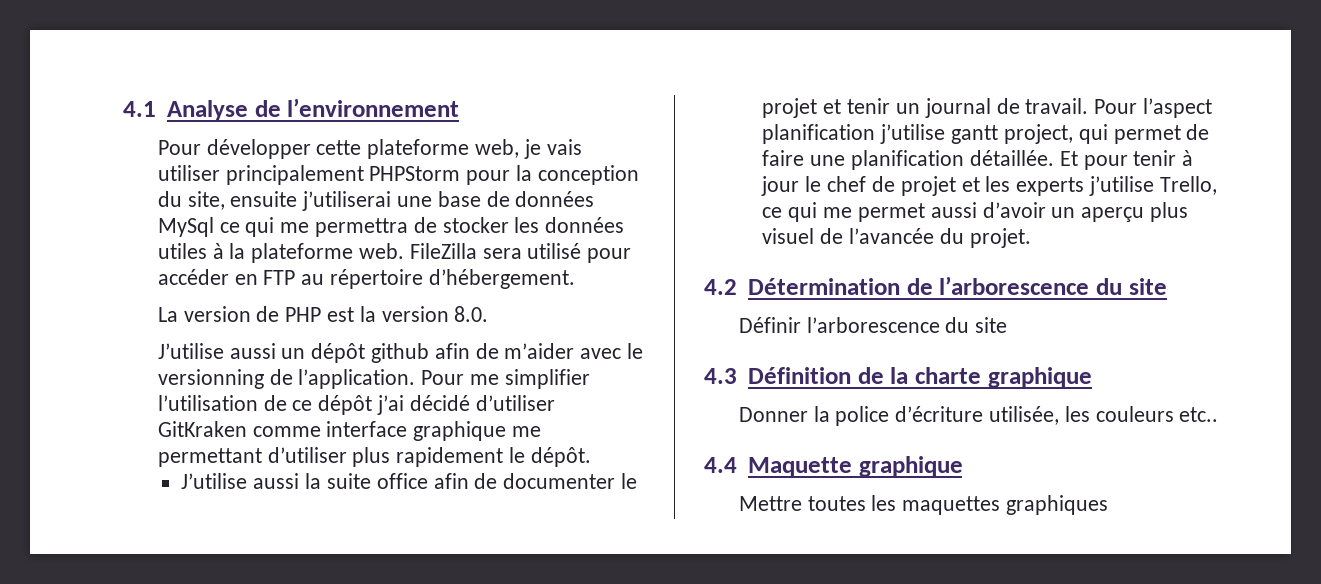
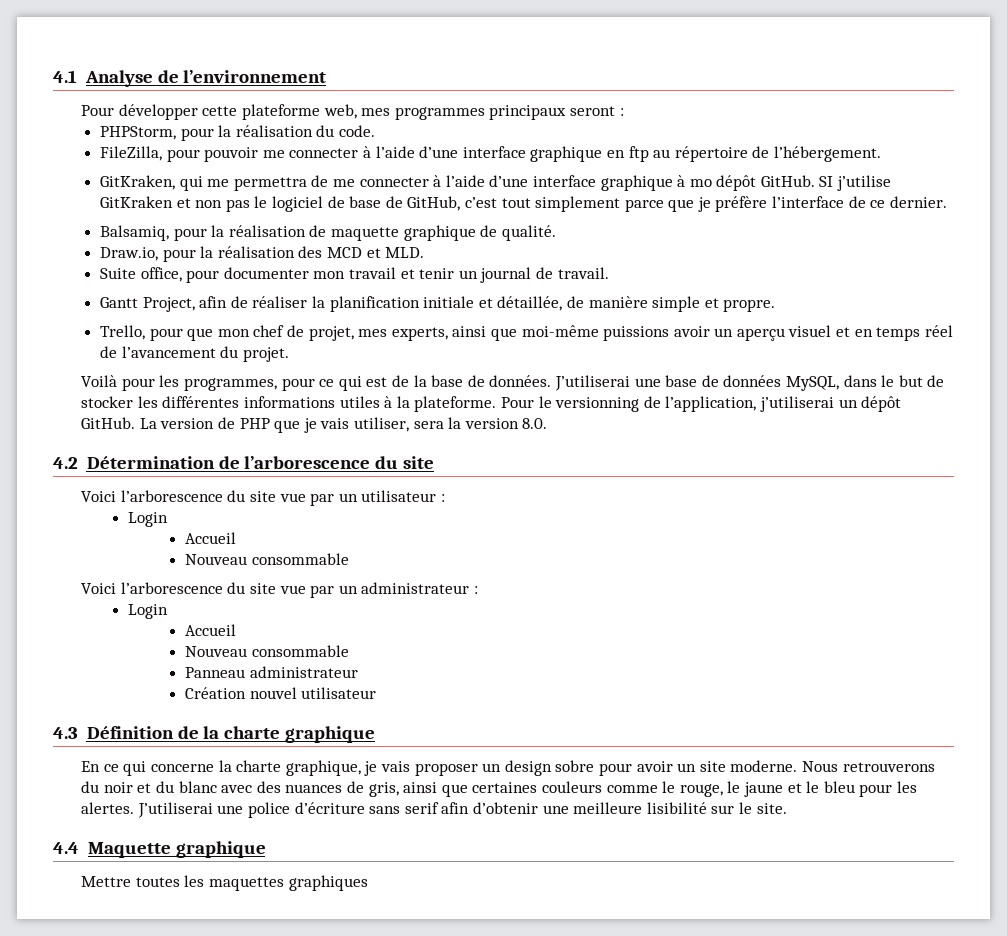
- Pour développer cette plateforme web, je vais utiliser principalement PHPStorm pour la conception du site, ensuite j’utiliserai une base de données MySql ce qui me permettra de stocker les données utiles à la plateforme web. FileZilla sera utilisé pour accéder en FTP au répertoire d’hébergement.
- La version de PHP est la version 8.0.
- J’utilise aussi un dépôt github afin de m’aider avec le versionning de l’application. Pour me simplifier l’utilisation de ce dépôt j’ai décidé d’utiliser GitKraken comme interface graphique me permettant d’utiliser plus rapidement le dépôt.
- J’utilise aussi la suite office afin de documenter le projet et tenir un journal de travail. Pour l’aspect planification j’utilise gantt project, qui permet de faire une planification détaillée. Et pour tenir à jour le chef de projet et les experts j’utilise Trello, ce qui me permet aussi d’avoir un aperçu plus visuel de l’avancée du projet.
+ Pour développer cette plateforme web, mes programmes principaux seront :
+ PHPStorm, pour la réalisation du code.
+ FileZilla, pour pouvoir me connecter à l’aide d’une interface graphique en ftp au répertoire de l’hébergement.
+ GitKraken, qui me permettra de me connecter à l’aide d’une interface graphique à mo dépôt GitHub. SI j’utilise GitKraken et non pas le logiciel de base de GitHub, c’est tout simplement parce que je préfère l’interface de ce dernier.
+ Balsamiq, pour la réalisation de maquette graphique de qualité.
+ Draw.io, pour la réalisation des MCD et MLD.
+ Suite office, pour documenter mon travail et tenir un journal de travail.
+ Gantt Project, afin de réaliser la planification initiale et détaillée, de manière simple et propre.
+ Trello, pour que mon chef de projet, mes experts, ainsi que moi-même puissions avoir un aperçu visuel et en temps réel de l’avancement du projet.
+ Voilà pour les programmes, pour ce qui est de la base de données. J’utiliserai une base de données MySQL, dans le but de stocker les différentes informations utiles à la plateforme. Pour le versionning de l’application, j’utiliserai un dépôt GitHub. La version de PHP que je vais utiliser, sera la version 8.0.
- Définir l’arborescence du site
+ Voici l’arborescence du site vue par un utilisateur :
+ Login
+ Accueil
+ Nouveau consommable
+ Voici l’arborescence du site vue par un administrateur :
+ Login
+ Accueil
+ Nouveau consommable
+ Panneau administrateur
+ Création nouvel utilisateur
- Donner la police d’écriture utilisée, les couleurs etc..
+ En ce qui concerne la charte graphique, je vais proposer un design sobre pour avoir un site moderne. Nous retrouverons du noir et du blanc avec des nuances de gris, ainsi que certaines couleurs comme le rouge, le jaune et le bleu pour les alertes. J’utiliserai une police d’écriture sans serif afin d’obtenir une meilleure lisibilité sur le site.

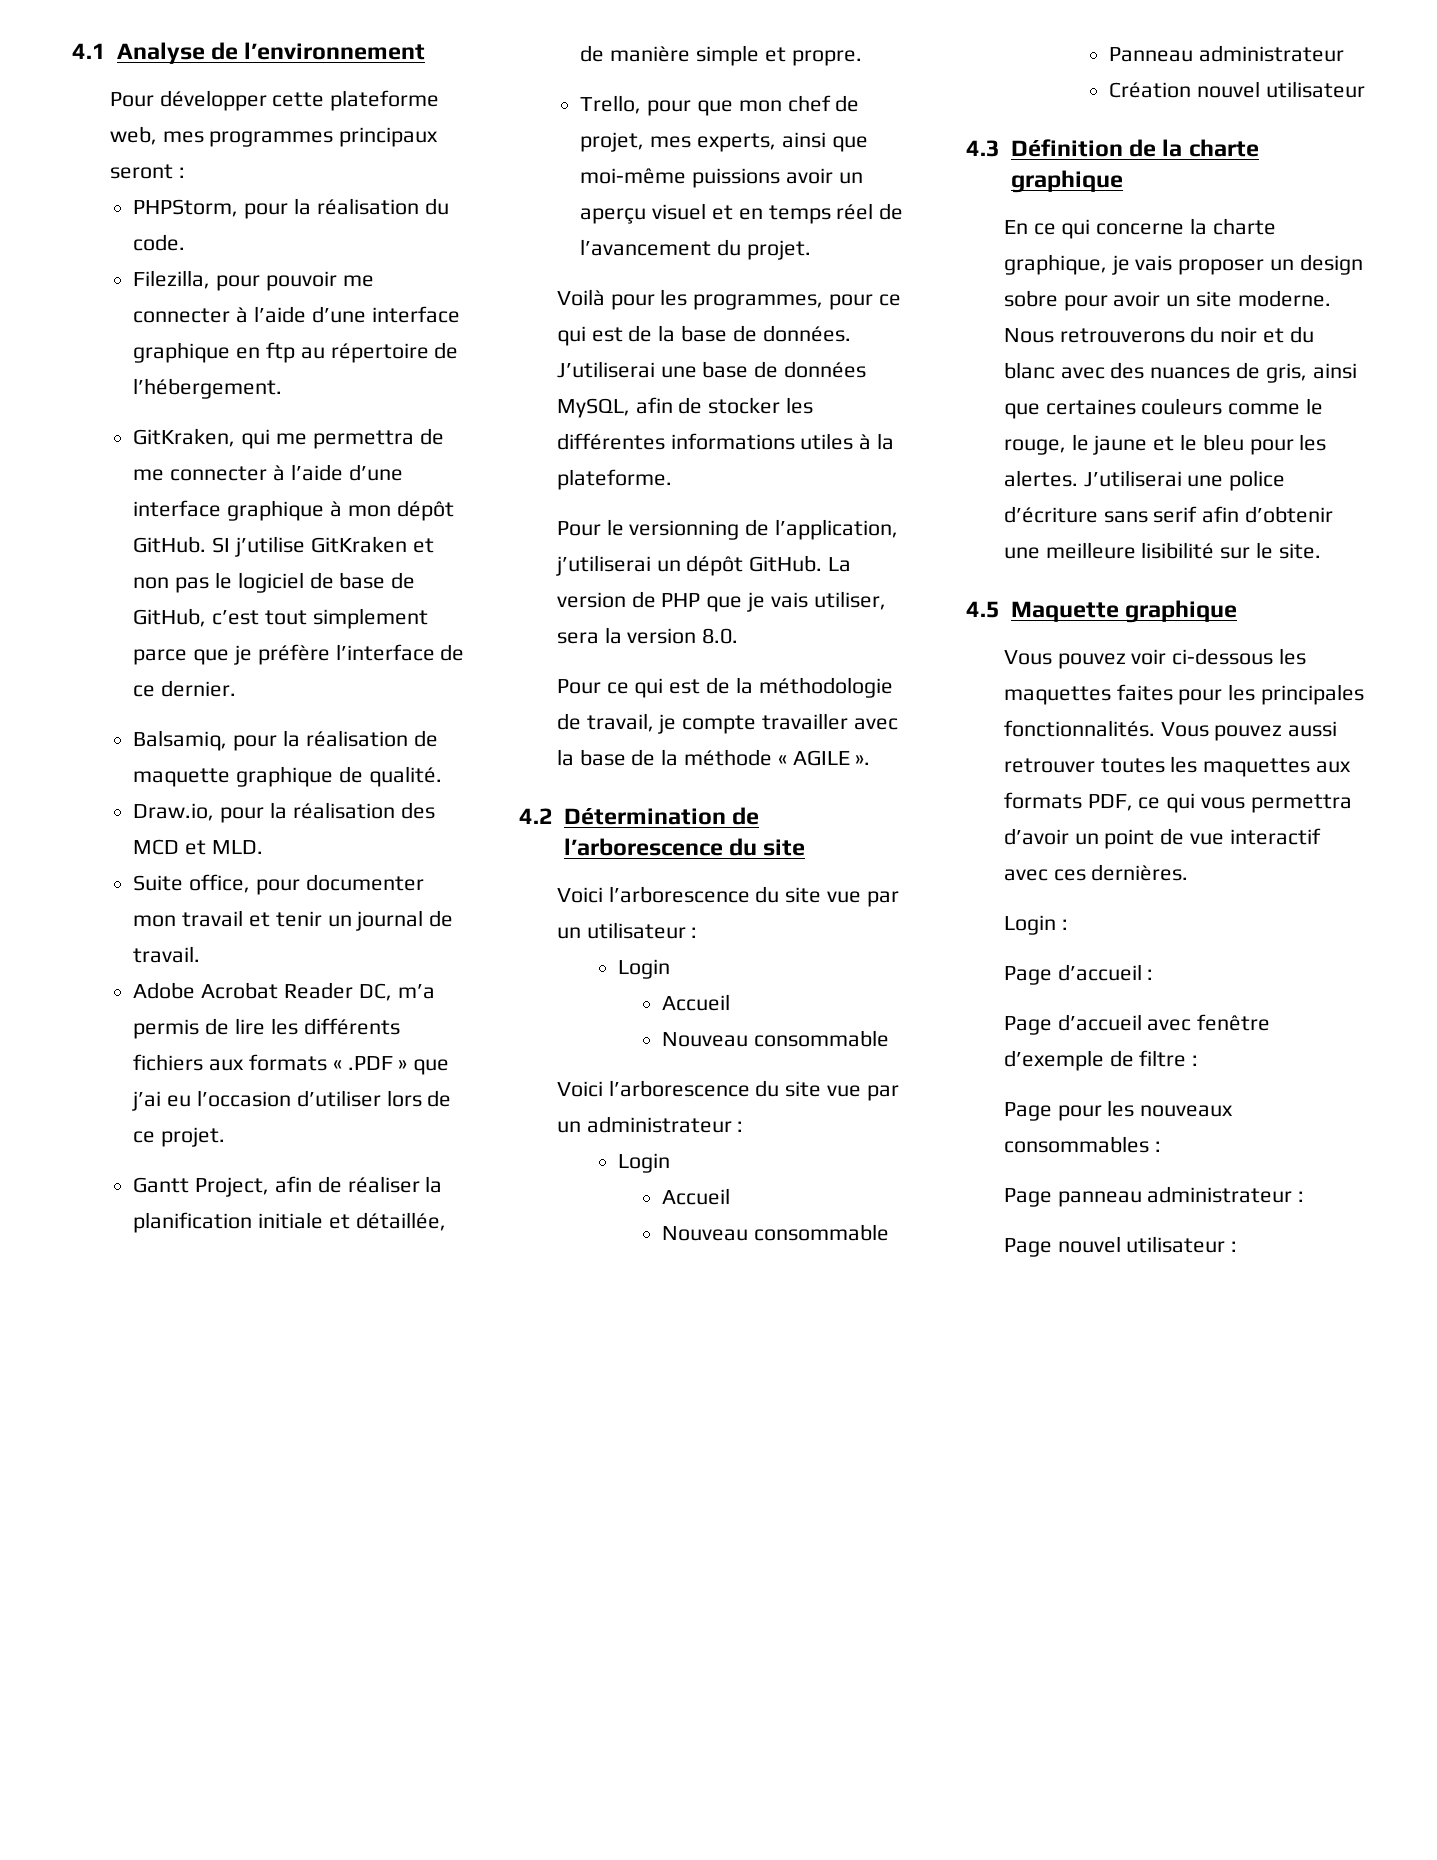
- FileZilla, pour pouvoir me connecter à l’aide d’une interface graphique en ftp au répertoire de l’hébergement.
+ Filezilla, pour pouvoir me connecter à l’aide d’une interface graphique en ftp au répertoire de l’hébergement.
- GitKraken, qui me permettra de me connecter à l’aide d’une interface graphique à mo dépôt GitHub.
+ GitKraken, qui me permettra de me connecter à l’aide d’une interface graphique à mon dépôt GitHub.
+ Adobe Acrobat Reader DC, m’a permis de lire les différents fichiers aux formats « .PDF » que j’ai eu l’occasion d’utiliser lors de ce projet.
- J’utiliserai une base de données MySQL, dans le but de stocker les différentes informations utiles à la plateforme. Pour le versionning de l’application, j’utiliserai un dépôt GitHub.
+ J’utiliserai une base de données MySQL, afin de stocker les différentes informations utiles à la plateforme.
+ Pour le versionning de l’application, j’utiliserai un dépôt GitHub.
+ Pour ce qui est de la méthodologie de travail, je compte travailler avec la base de la méthode « AGILE ».
- 4.4 Maquette graphique
+ 4.5 Maquette graphique
- Mettre toutes les maquettes graphiques
+ Vous pouvez voir ci-dessous les maquettes faites pour les principales fonctionnalités. Vous pouvez aussi retrouver toutes les maquettes aux formats PDF, ce qui vous permettra d’avoir un point de vue interactif avec ces dernières.
+ Login :
+ Page d’accueil :
+ Page d’accueil avec fenêtre d’exemple de filtre :
+ Page pour les nouveaux consommables :
+ Page panneau administrateur :
+ Page nouvel utilisateur :

